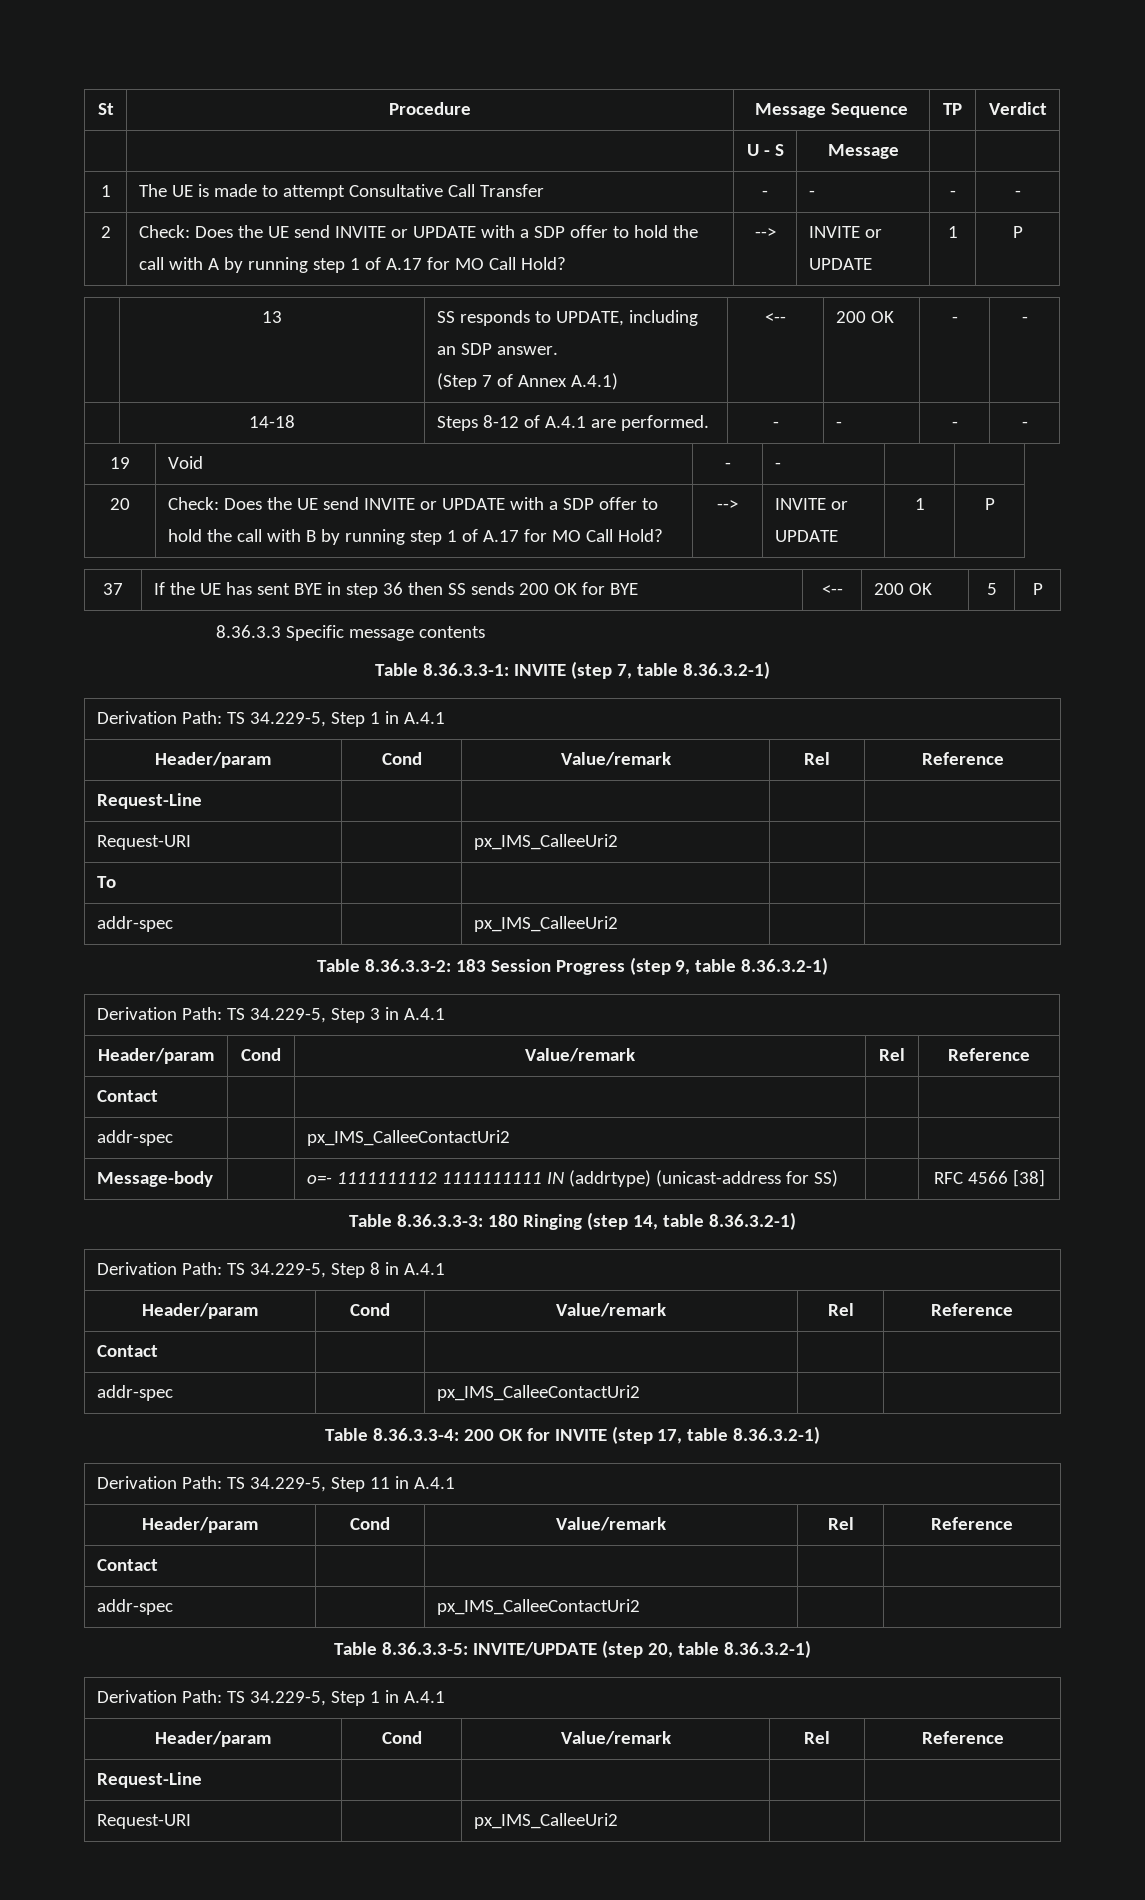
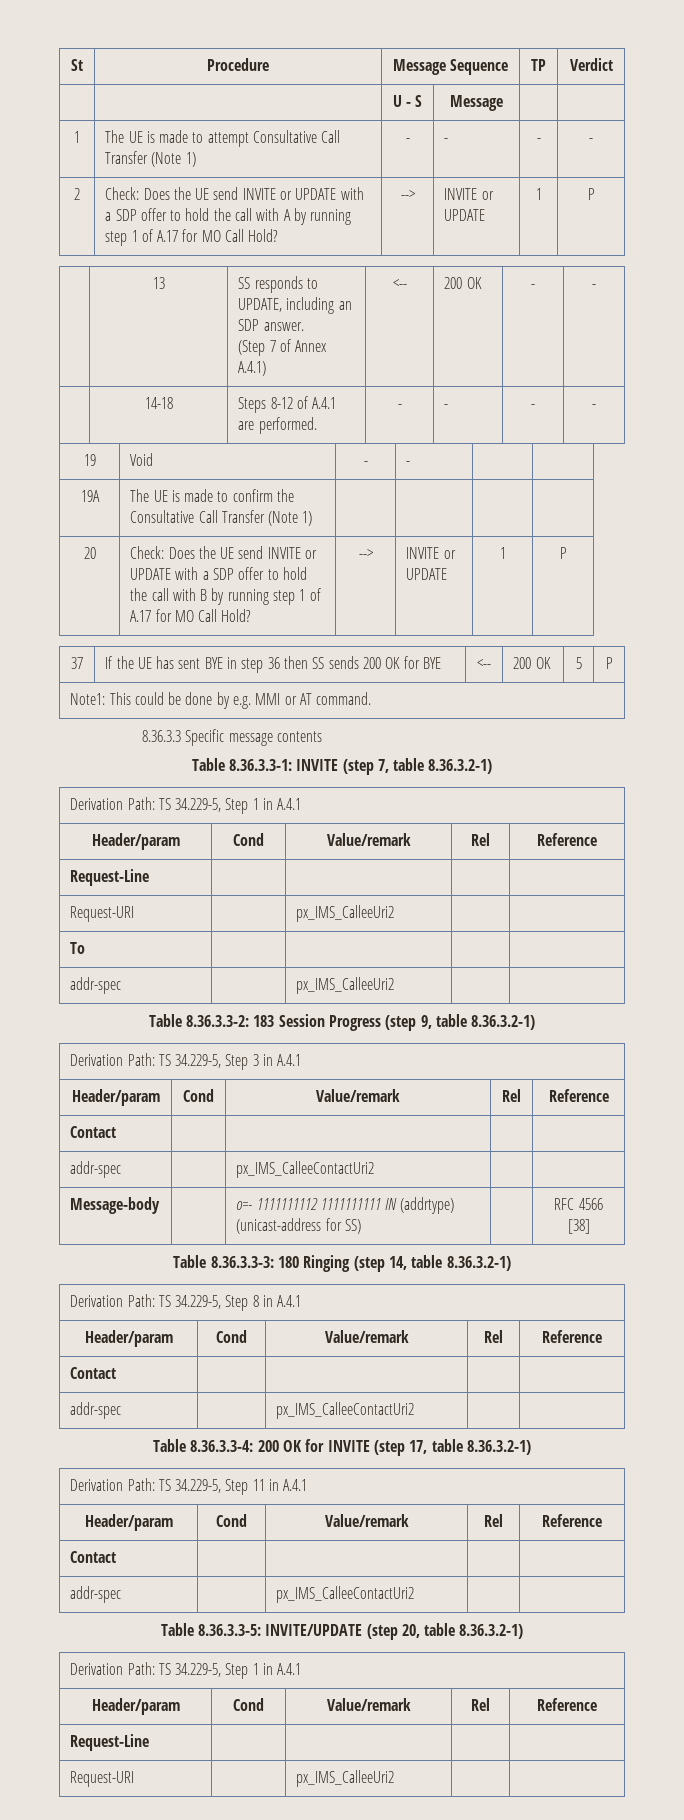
- 1 | The UE is made to attempt Consultative Call Transfer | - | - | - | -
+ 1 | The UE is made to attempt Consultative Call Transfer (Note 1) | - | - | - | -
+ 19A | The UE is made to confirm the Consultative Call Transfer (Note 1) | | | |
+ Note1: This could be done by e.g. MMI or AT command.

